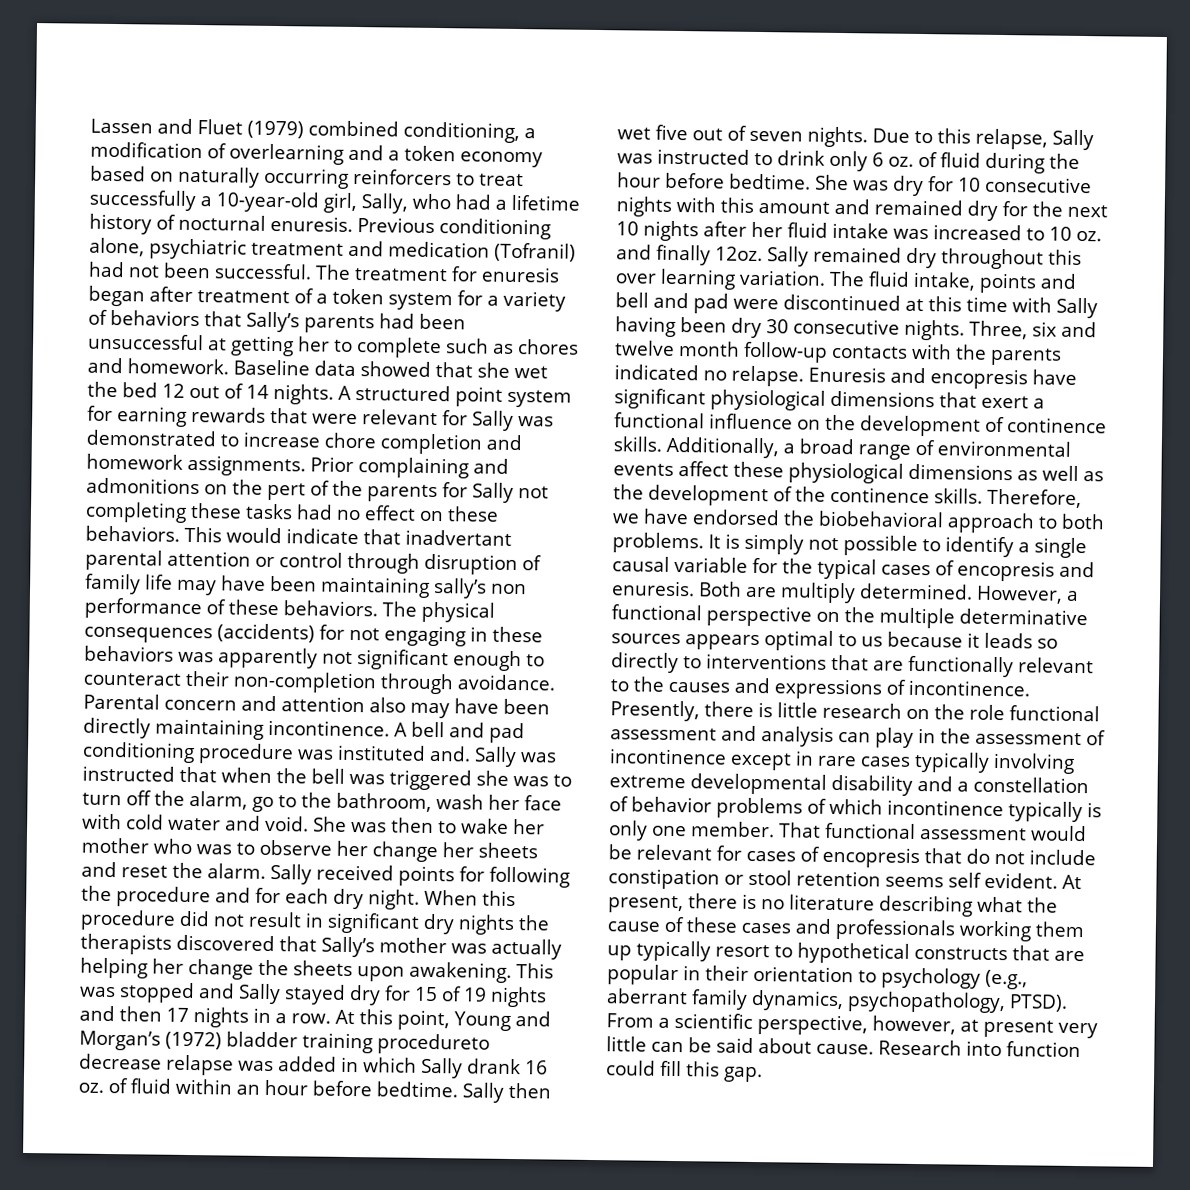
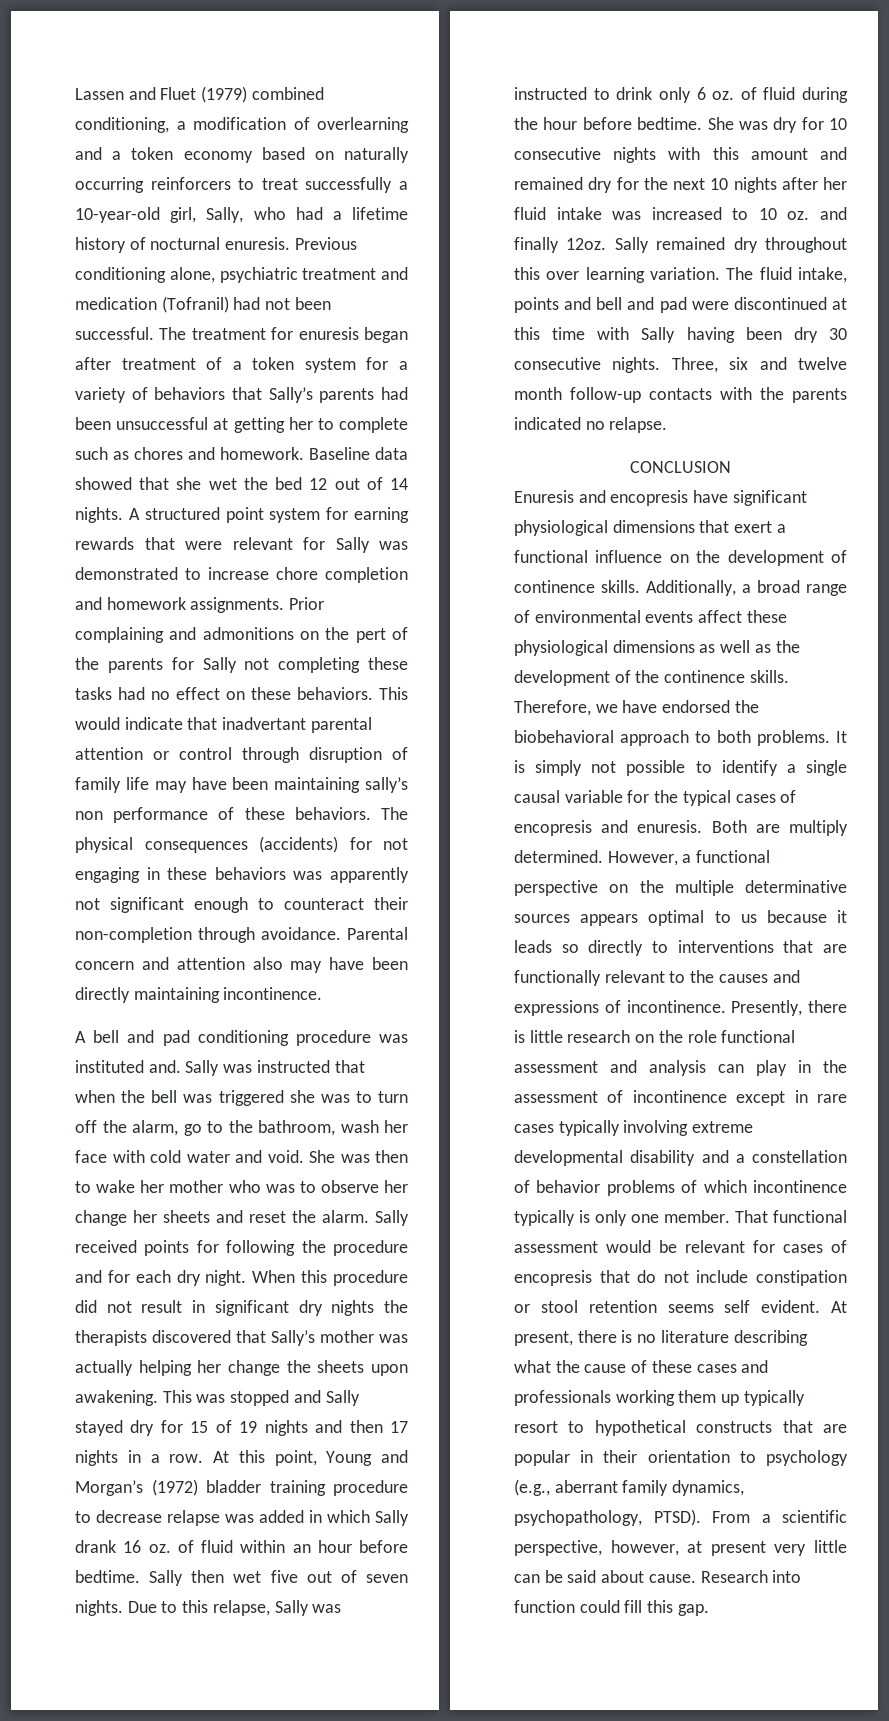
- Parental concern and attention also may have been directly maintaining incontinence. A bell and pad conditioning procedure was instituted and.
+ Parental concern and attention also may have been directly maintaining incontinence.
+ A bell and pad conditioning procedure was instituted and.
- At this point, Young and Morgan’s (1972) bladder training procedureto decrease relapse was added in which Sally drank 16 oz. of fluid within an hour before bedtime.
+ At this point, Young and Morgan’s (1972) bladder training procedure to decrease relapse was added in which Sally drank 16 oz. of fluid within an hour before bedtime.
- Three, six and twelve month follow-up contacts with the parents indicated no relapse. Enuresis and encopresis have significant physiological dimensions that exert a functional influence on the development of continence skills.
+ Three, six and twelve month follow-up contacts with the parents indicated no relapse.
+ CONCLUSION
+ Enuresis and encopresis have significant physiological dimensions that exert a functional influence on the development of continence skills.

